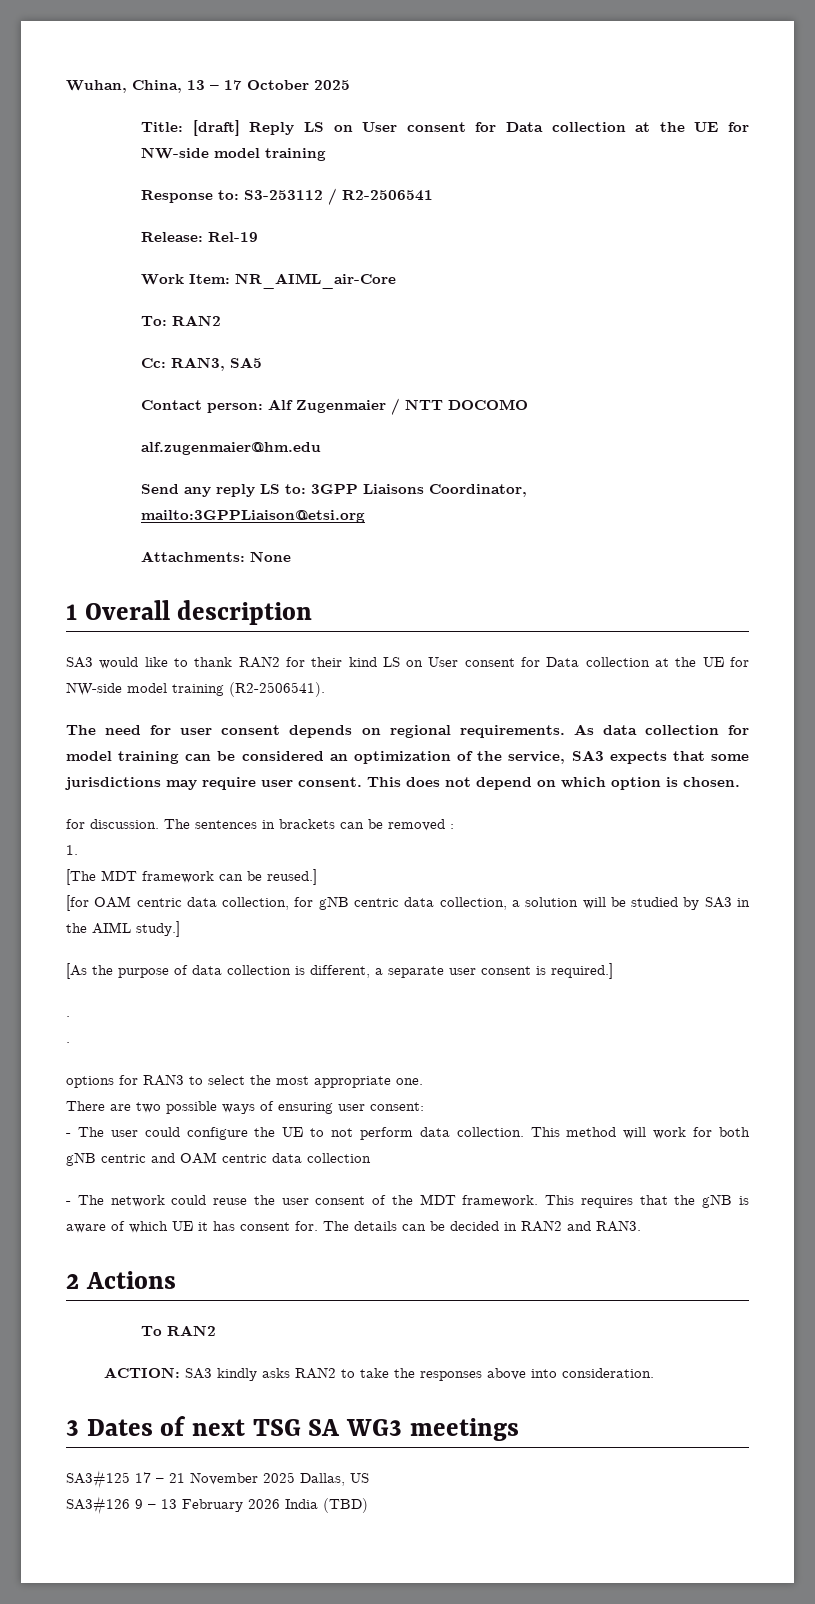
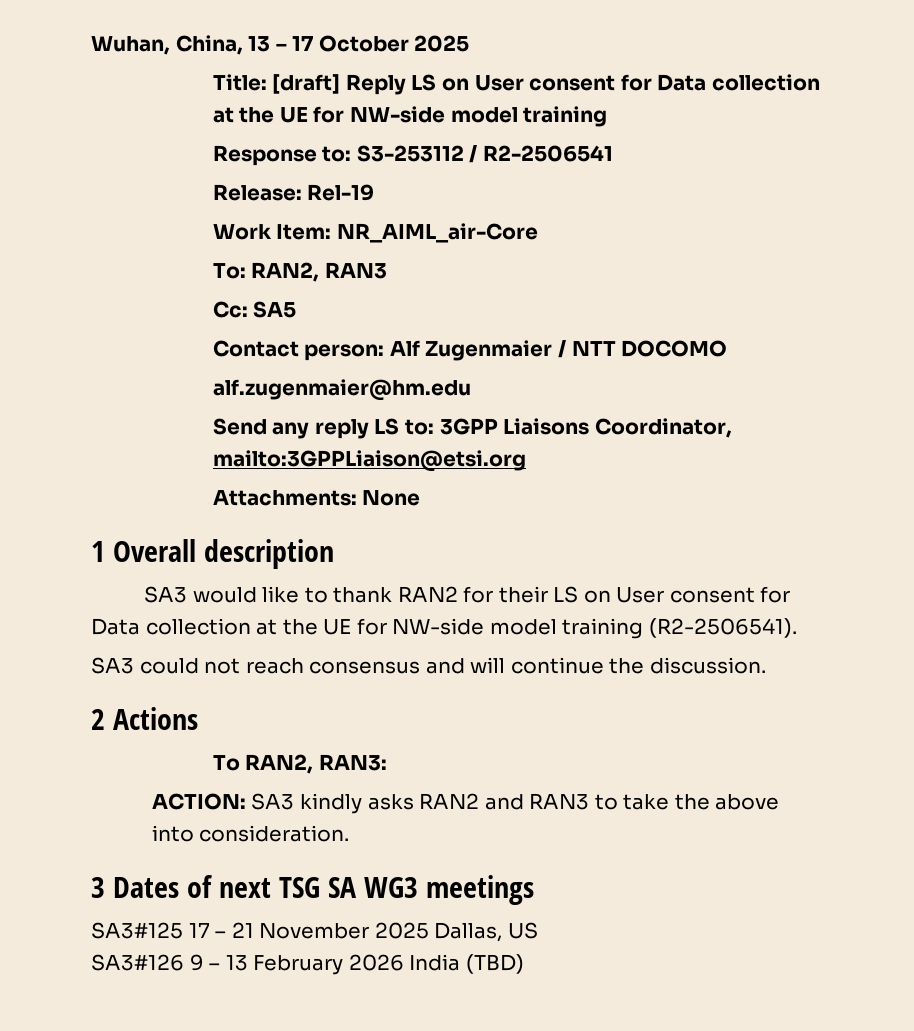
- To: RAN2
+ To: RAN2, RAN3
- Cc: RAN3, SA5
+ Cc: SA5
- SA3 would like to thank RAN2 for their kind LS on User consent for Data collection at the UE for NW-side model training (R2-2506541).
+ SA3 would like to thank RAN2 for their LS on User consent for Data collection at the UE for NW-side model training (R2-2506541).
- The need for user consent depends on regional requirements. As data collection for model training can be considered an optimization of the service, SA3 expects that some jurisdictions may require user consent. This does not depend on which option is chosen.
- for discussion. The sentences in brackets can be removed :
- 1.
- [The MDT framework can be reused.]
- [for OAM centric data collection, for gNB centric data collection, a solution will be studied by SA3 in the AIML study.]
- [As the purpose of data collection is different, a separate user consent is required.]
- .
- .
- options for RAN3 to select the most appropriate one.
- There are two possible ways of ensuring user consent:
- - The user could configure the UE to not perform data collection. This method will work for both gNB centric and OAM centric data collection
- - The network could reuse the user consent of the MDT framework. This requires that the gNB is aware of which UE it has consent for. The details can be decided in RAN2 and RAN3.
+ SA3 could not reach consensus and will continue the discussion.
- To RAN2
+ To RAN2, RAN3:
- ACTION: SA3 kindly asks RAN2 to take the responses above into consideration.
+ ACTION: SA3 kindly asks RAN2 and RAN3 to take the above into consideration.

